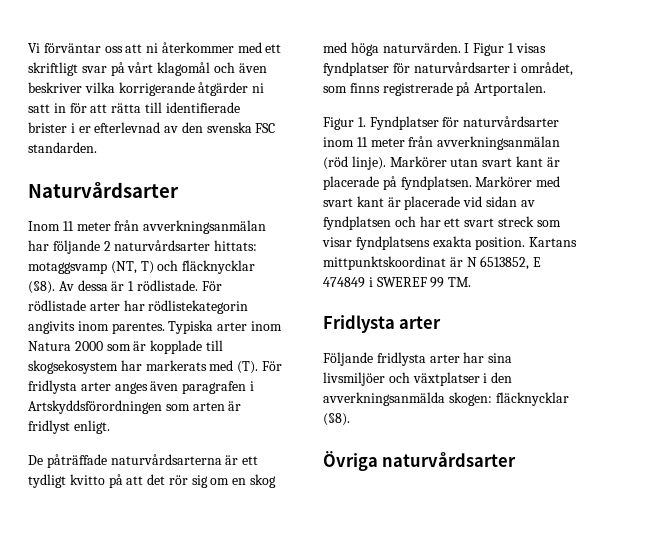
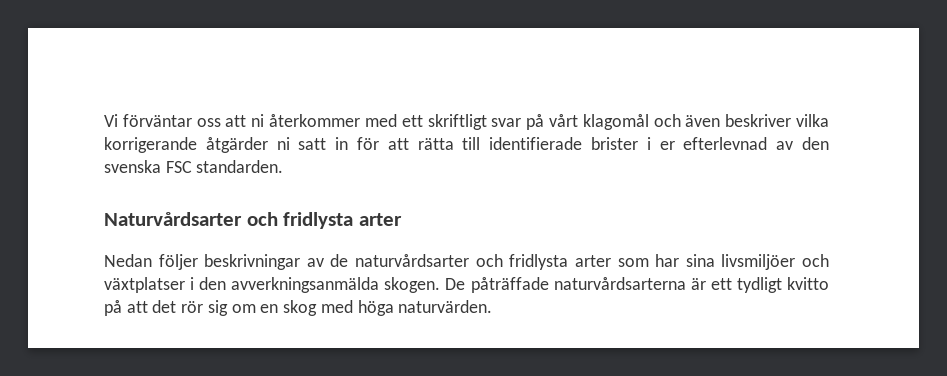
- Naturvårdsarter
- Inom 11 meter från avverkningsanmälan har följande 2 naturvårdsarter hittats: motaggsvamp (NT, T) och fläcknycklar (§8). Av dessa är 1 rödlistade. För rödlistade arter har rödlistekategorin angivits inom parentes. Typiska arter inom Natura 2000 som är kopplade till skogsekosystem har markerats med (T). För fridlysta arter anges även paragrafen i Artskyddsförordningen som arten är fridlyst enligt.
- De påträffade naturvårdsarterna är ett tydligt kvitto på att det rör sig om en skog med höga naturvärden. I Figur 1 visas fyndplatser för naturvårdsarter i området, som finns registrerade på Artportalen.
- Figur 1. Fyndplatser för naturvårdsarter inom 11 meter från avverkningsanmälan (röd linje). Markörer utan svart kant är placerade på fyndplatsen. Markörer med svart kant är placerade vid sidan av fyndplatsen och har ett svart streck som visar fyndplatsens exakta position. Kartans mittpunktskoordinat är N 6513852, E 474849 i SWEREF 99 TM.
- Fridlysta arter
- Följande fridlysta arter har sina livsmiljöer och växtplatser i den avverkningsanmälda skogen: fläcknycklar (§8).
- Övriga naturvårdsarter
+ Naturvårdsarter och fridlysta arter
+ Nedan följer beskrivningar av de naturvårdsarter och fridlysta arter som har sina livsmiljöer och växtplatser i den avverkningsanmälda skogen. De påträffade naturvårdsarterna är ett tydligt kvitto på att det rör sig om en skog med höga naturvärden.

